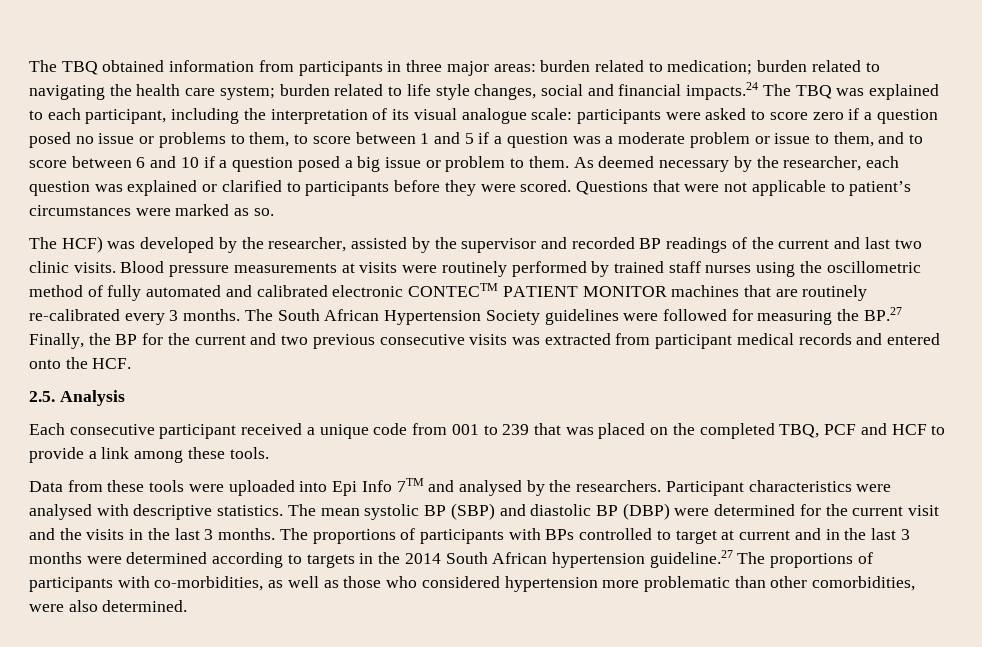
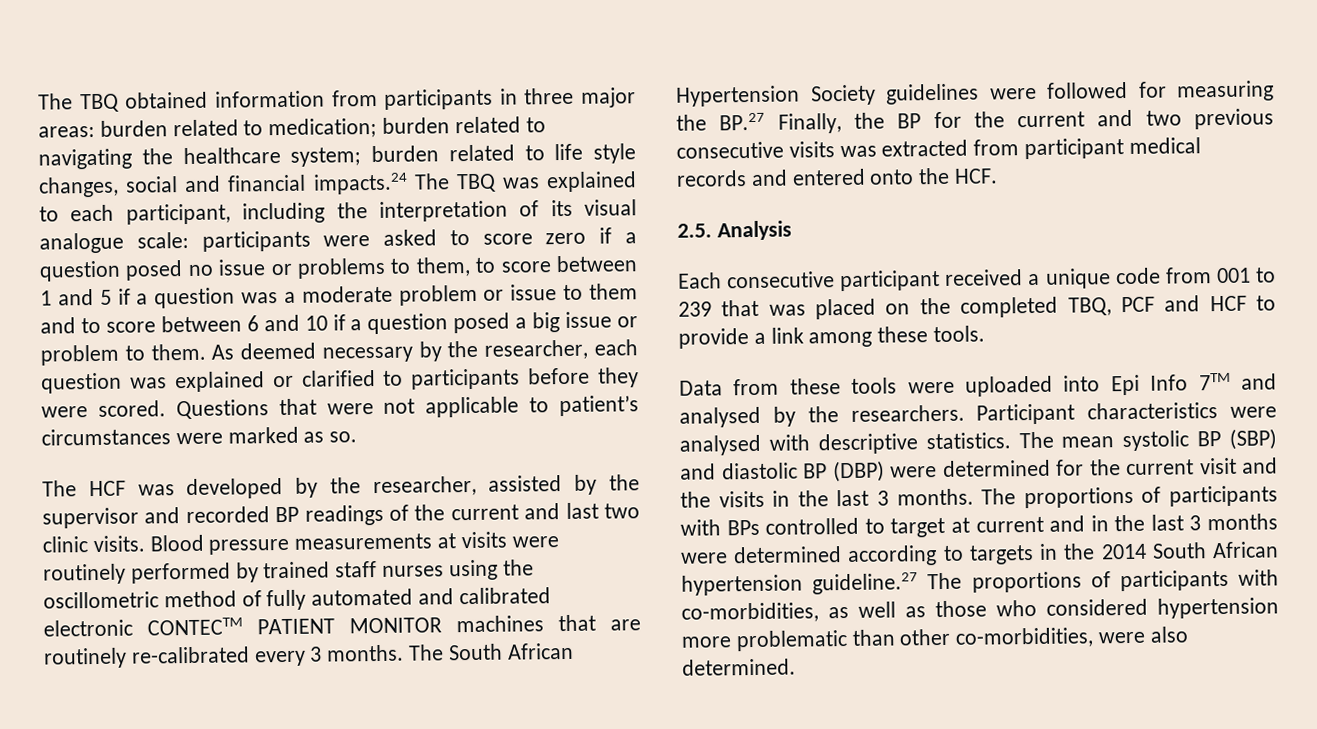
- burden related to navigating the health care system;
+ burden related to navigating the healthcare system;
- participants were asked to score zero if a question posed no issue or problems to them, to score between 1 and 5 if a question was a moderate problem or issue to them, and to score between 6 and 10 if a question posed a big issue or problem to them.
+ participants were asked to score zero if a question posed no issue or problems to them, to score between 1 and 5 if a question was a moderate problem or issue to them and to score between 6 and 10 if a question posed a big issue or problem to them.
- The HCF) was developed by the researcher, assisted by the supervisor and recorded BP readings of the current and last two clinic visits.
+ The HCF was developed by the researcher, assisted by the supervisor and recorded BP readings of the current and last two clinic visits.
- The proportions of participants with BPs controlled to target at current and in the last 3 months were determined according to targets in the 2014 South African hypertension guideline.27 The proportions of participants with co-morbidities, as well as those who considered hypertension more problematic than other comorbidities, were also determined.
+ The proportions of participants with BPs controlled to target at current and in the last 3 months were determined according to targets in the 2014 South African hypertension guideline.27 The proportions of participants with co-morbidities, as well as those who considered hypertension more problematic than other co-morbidities, were also determined.

